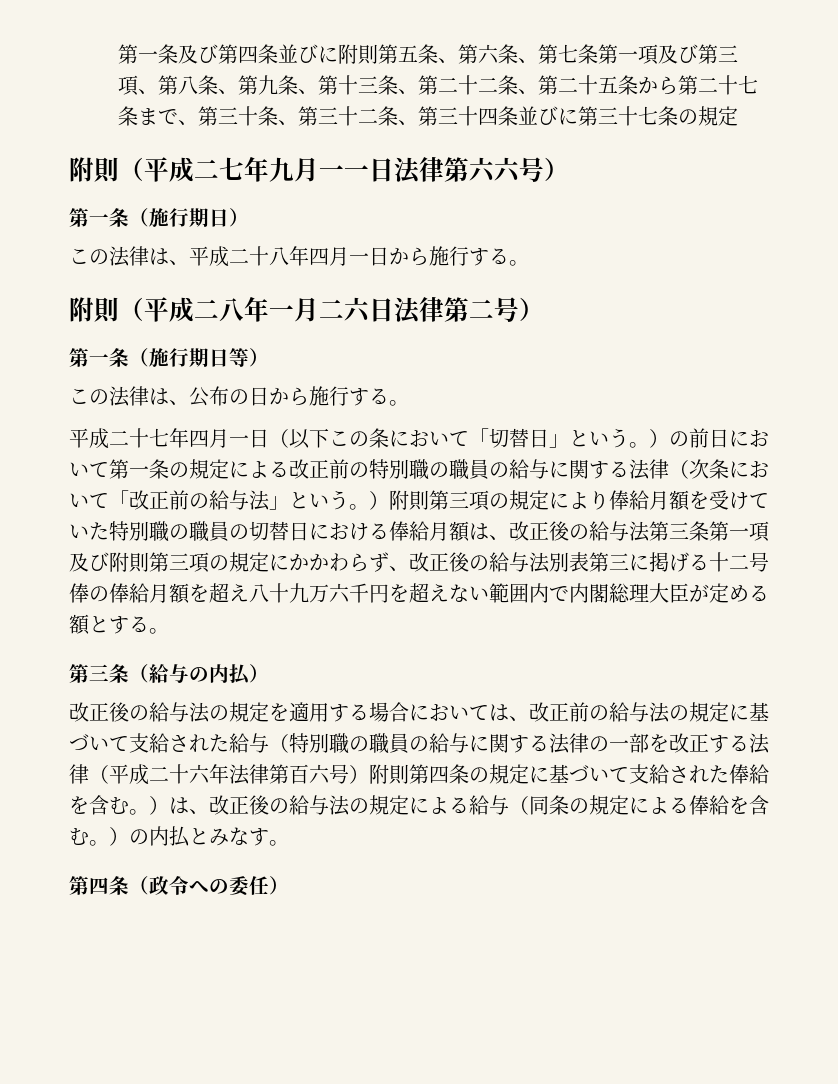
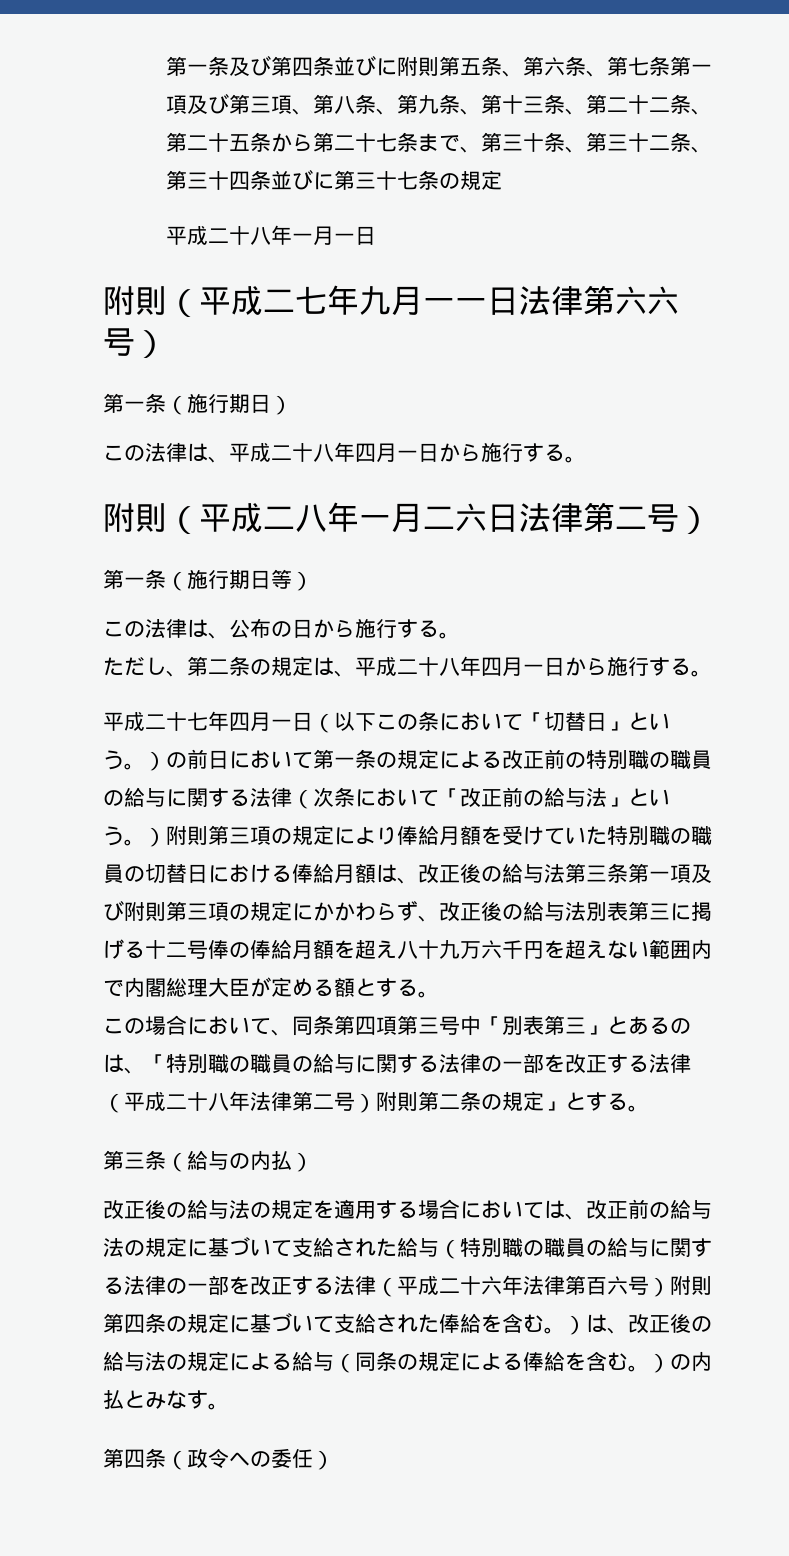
+ 平成二十八年一月一日
+ ただし、第二条の規定は、平成二十八年四月一日から施行する。
+ この場合において、同条第四項第三号中「別表第三」とあるのは、「特別職の職員の給与に関する法律の一部を改正する法律（平成二十八年法律第二号）附則第二条の規定」とする。

